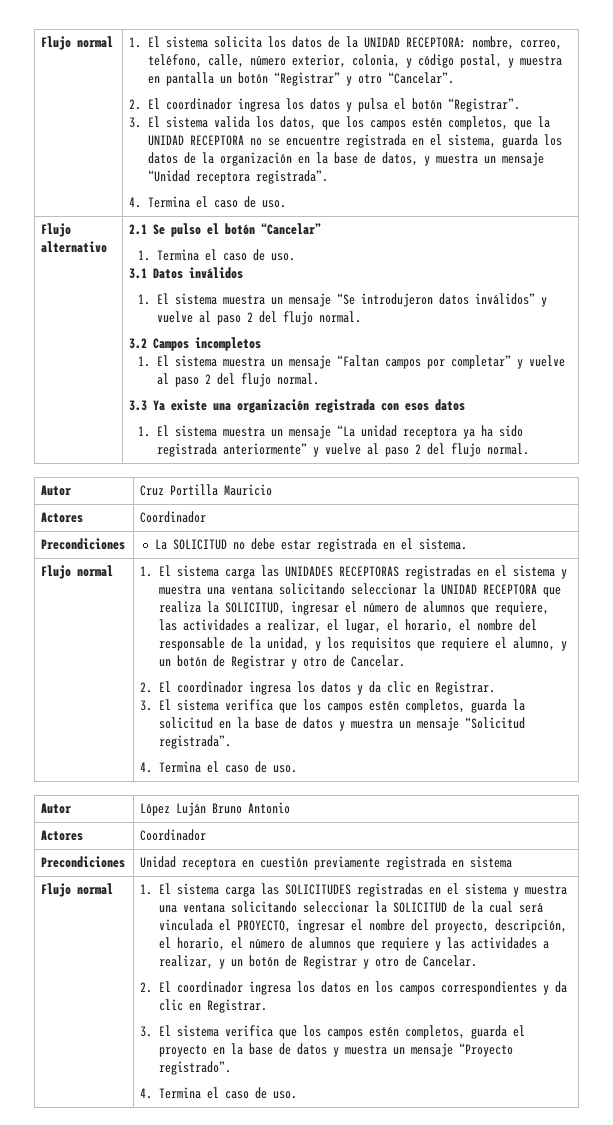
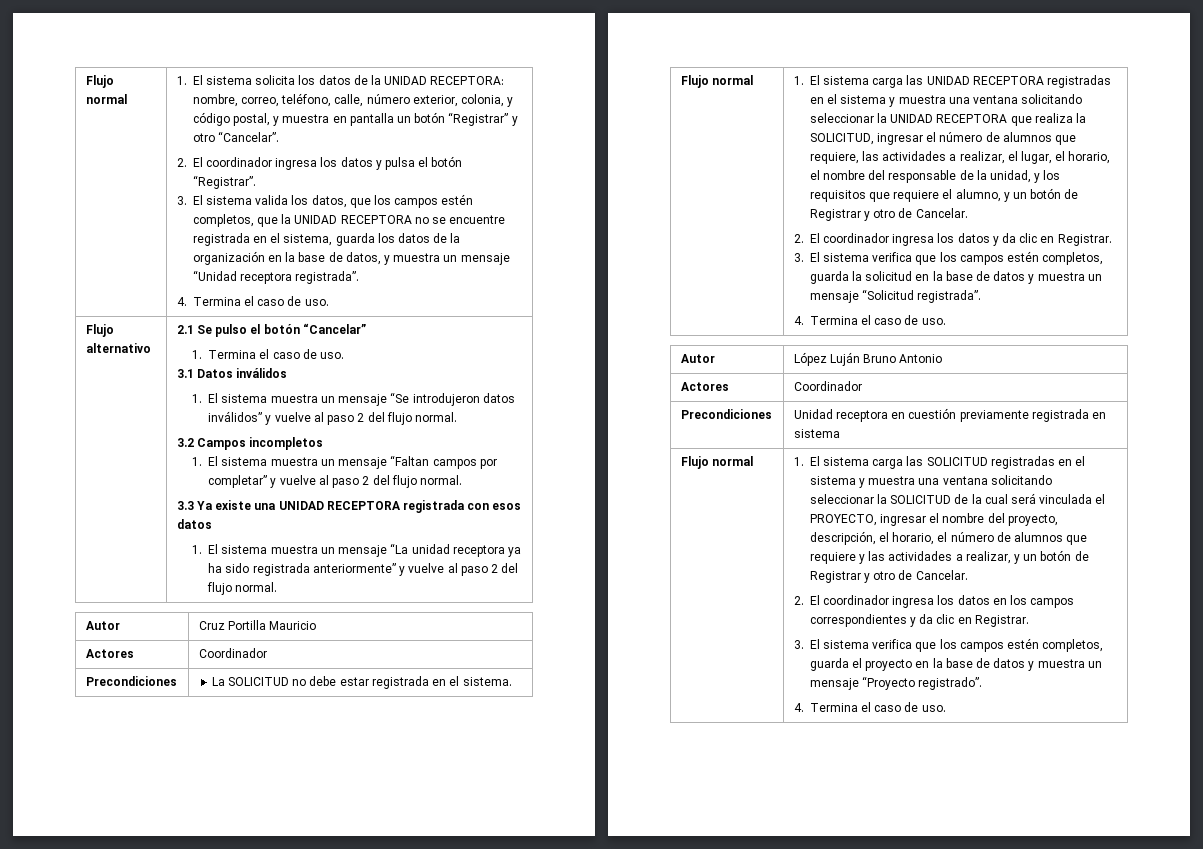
- 3.3 Ya existe una organización registrada con esos datos
+ 3.3 Ya existe una UNIDAD RECEPTORA registrada con esos datos
- 1. El sistema carga las UNIDADES RECEPTORAS registradas en el sistema y muestra una ventana solicitando seleccionar la UNIDAD RECEPTORA que realiza la SOLICITUD, ingresar el número de alumnos que requiere, las actividades a realizar, el lugar, el horario, el nombre del responsable de la unidad, y los requisitos que requiere el alumno, y un botón de Registrar y otro de Cancelar.
+ 1. El sistema carga las UNIDAD RECEPTORA registradas en el sistema y muestra una ventana solicitando seleccionar la UNIDAD RECEPTORA que realiza la SOLICITUD, ingresar el número de alumnos que requiere, las actividades a realizar, el lugar, el horario, el nombre del responsable de la unidad, y los requisitos que requiere el alumno, y un botón de Registrar y otro de Cancelar.
- 1. El sistema carga las SOLICITUDES registradas en el sistema y muestra una ventana solicitando seleccionar la SOLICITUD de la cual será vinculada el PROYECTO, ingresar el nombre del proyecto, descripción, el horario, el número de alumnos que requiere y las actividades a realizar, y un botón de Registrar y otro de Cancelar.
+ 1. El sistema carga las SOLICITUD registradas en el sistema y muestra una ventana solicitando seleccionar la SOLICITUD de la cual será vinculada el PROYECTO, ingresar el nombre del proyecto, descripción, el horario, el número de alumnos que requiere y las actividades a realizar, y un botón de Registrar y otro de Cancelar.

